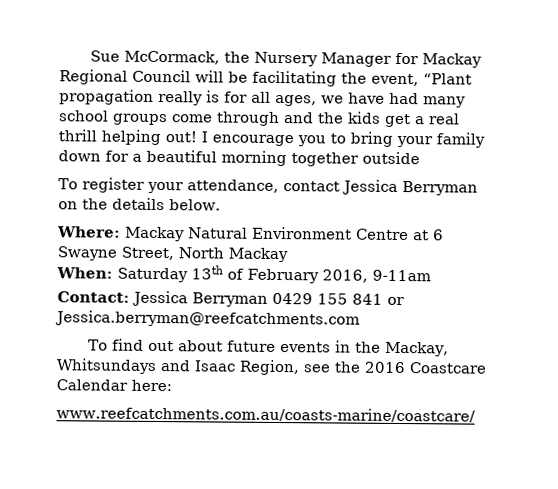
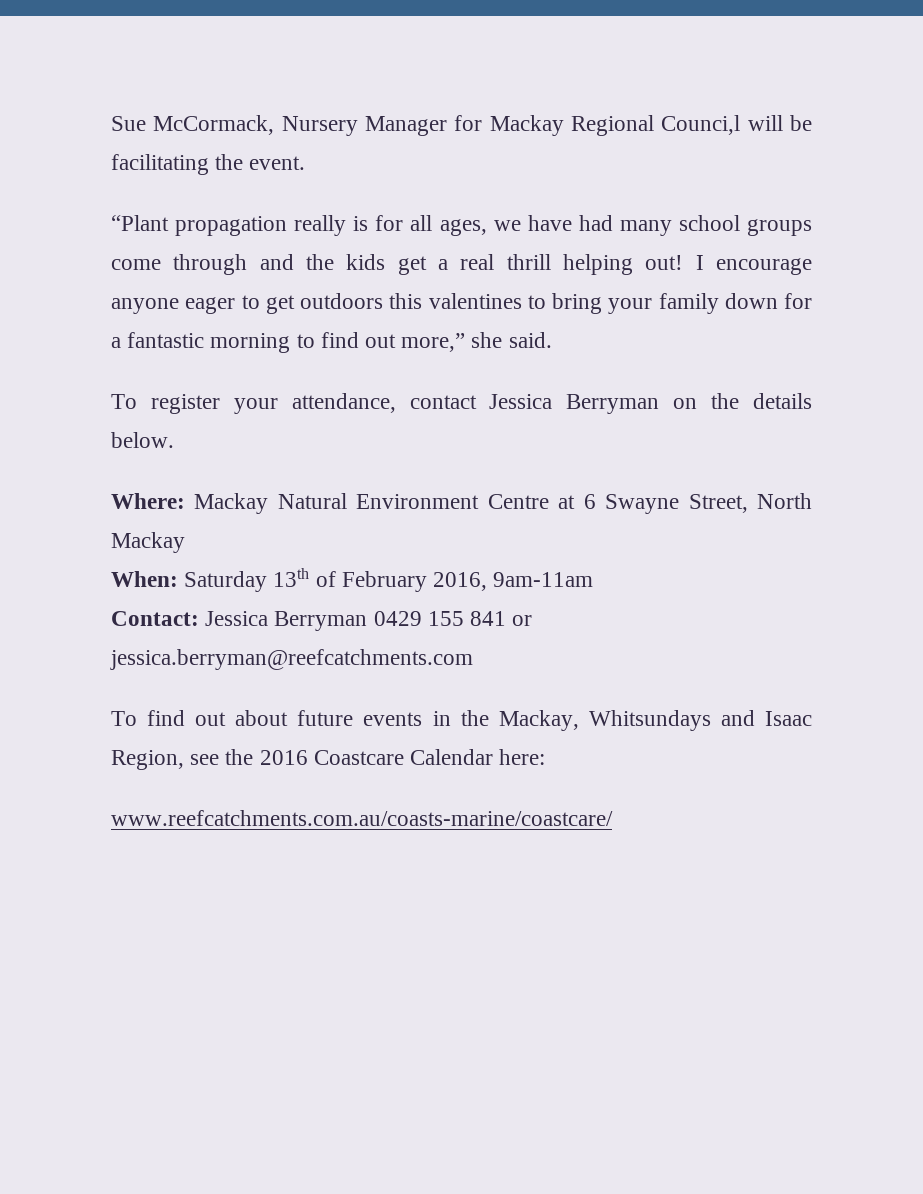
- Sue McCormack, the Nursery Manager for Mackay Regional Council will be facilitating the event, “Plant propagation really is for all ages, we have had many school groups come through and the kids get a real thrill helping out!
+ Sue McCormack, Nursery Manager for Mackay Regional Counci,l will be facilitating the event.
+ “Plant propagation really is for all ages, we have had many school groups come through and the kids get a real thrill helping out!
- I encourage you to bring your family down for a beautiful morning together outside
+ I encourage anyone eager to get outdoors this valentines to bring your family down for a fantastic morning to find out more,” she said.
- When: Saturday 13th of February 2016, 9-11am
+ When: Saturday 13th of February 2016, 9am-11am
- Contact: Jessica Berryman 0429 155 841 or Jessica.berryman@reefcatchments.com
+ Contact: Jessica Berryman 0429 155 841 or jessica.berryman@reefcatchments.com

